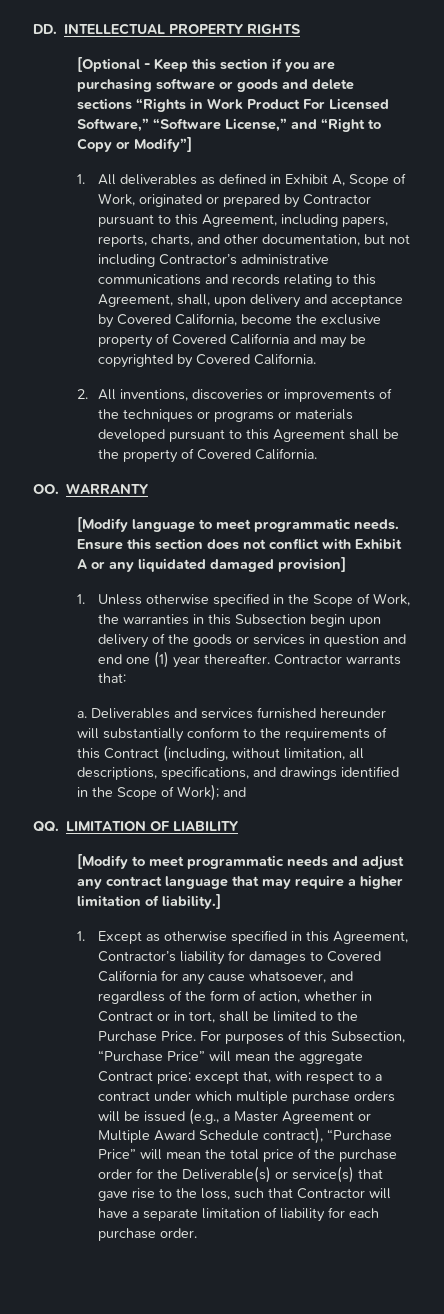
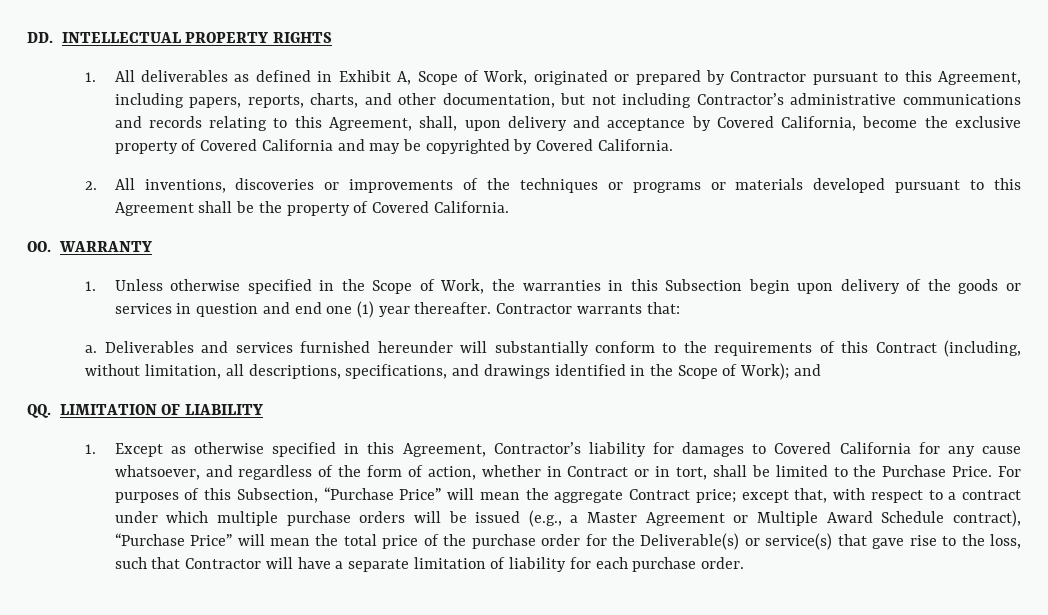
- [Optional - Keep this section if you are purchasing software or goods and delete sections “Rights in Work Product For Licensed Software,” “Software License,” and “Right to Copy or Modify”]
- [Modify language to meet programmatic needs. Ensure this section does not conflict with Exhibit A or any liquidated damaged provision]
- [Modify to meet programmatic needs and adjust any contract language that may require a higher limitation of liability.]

